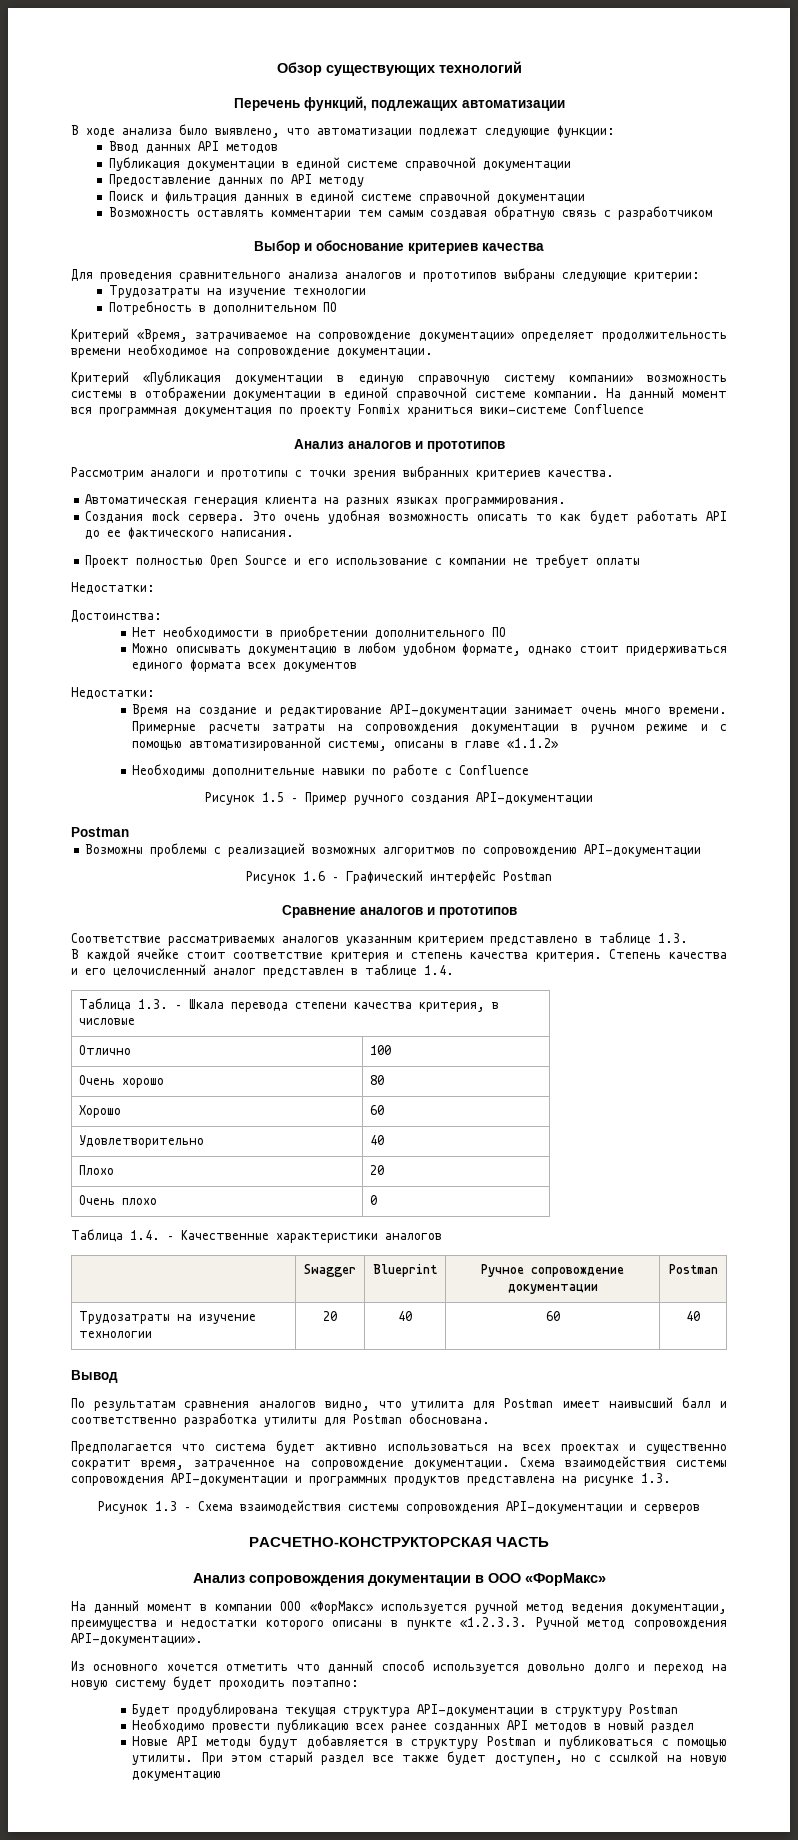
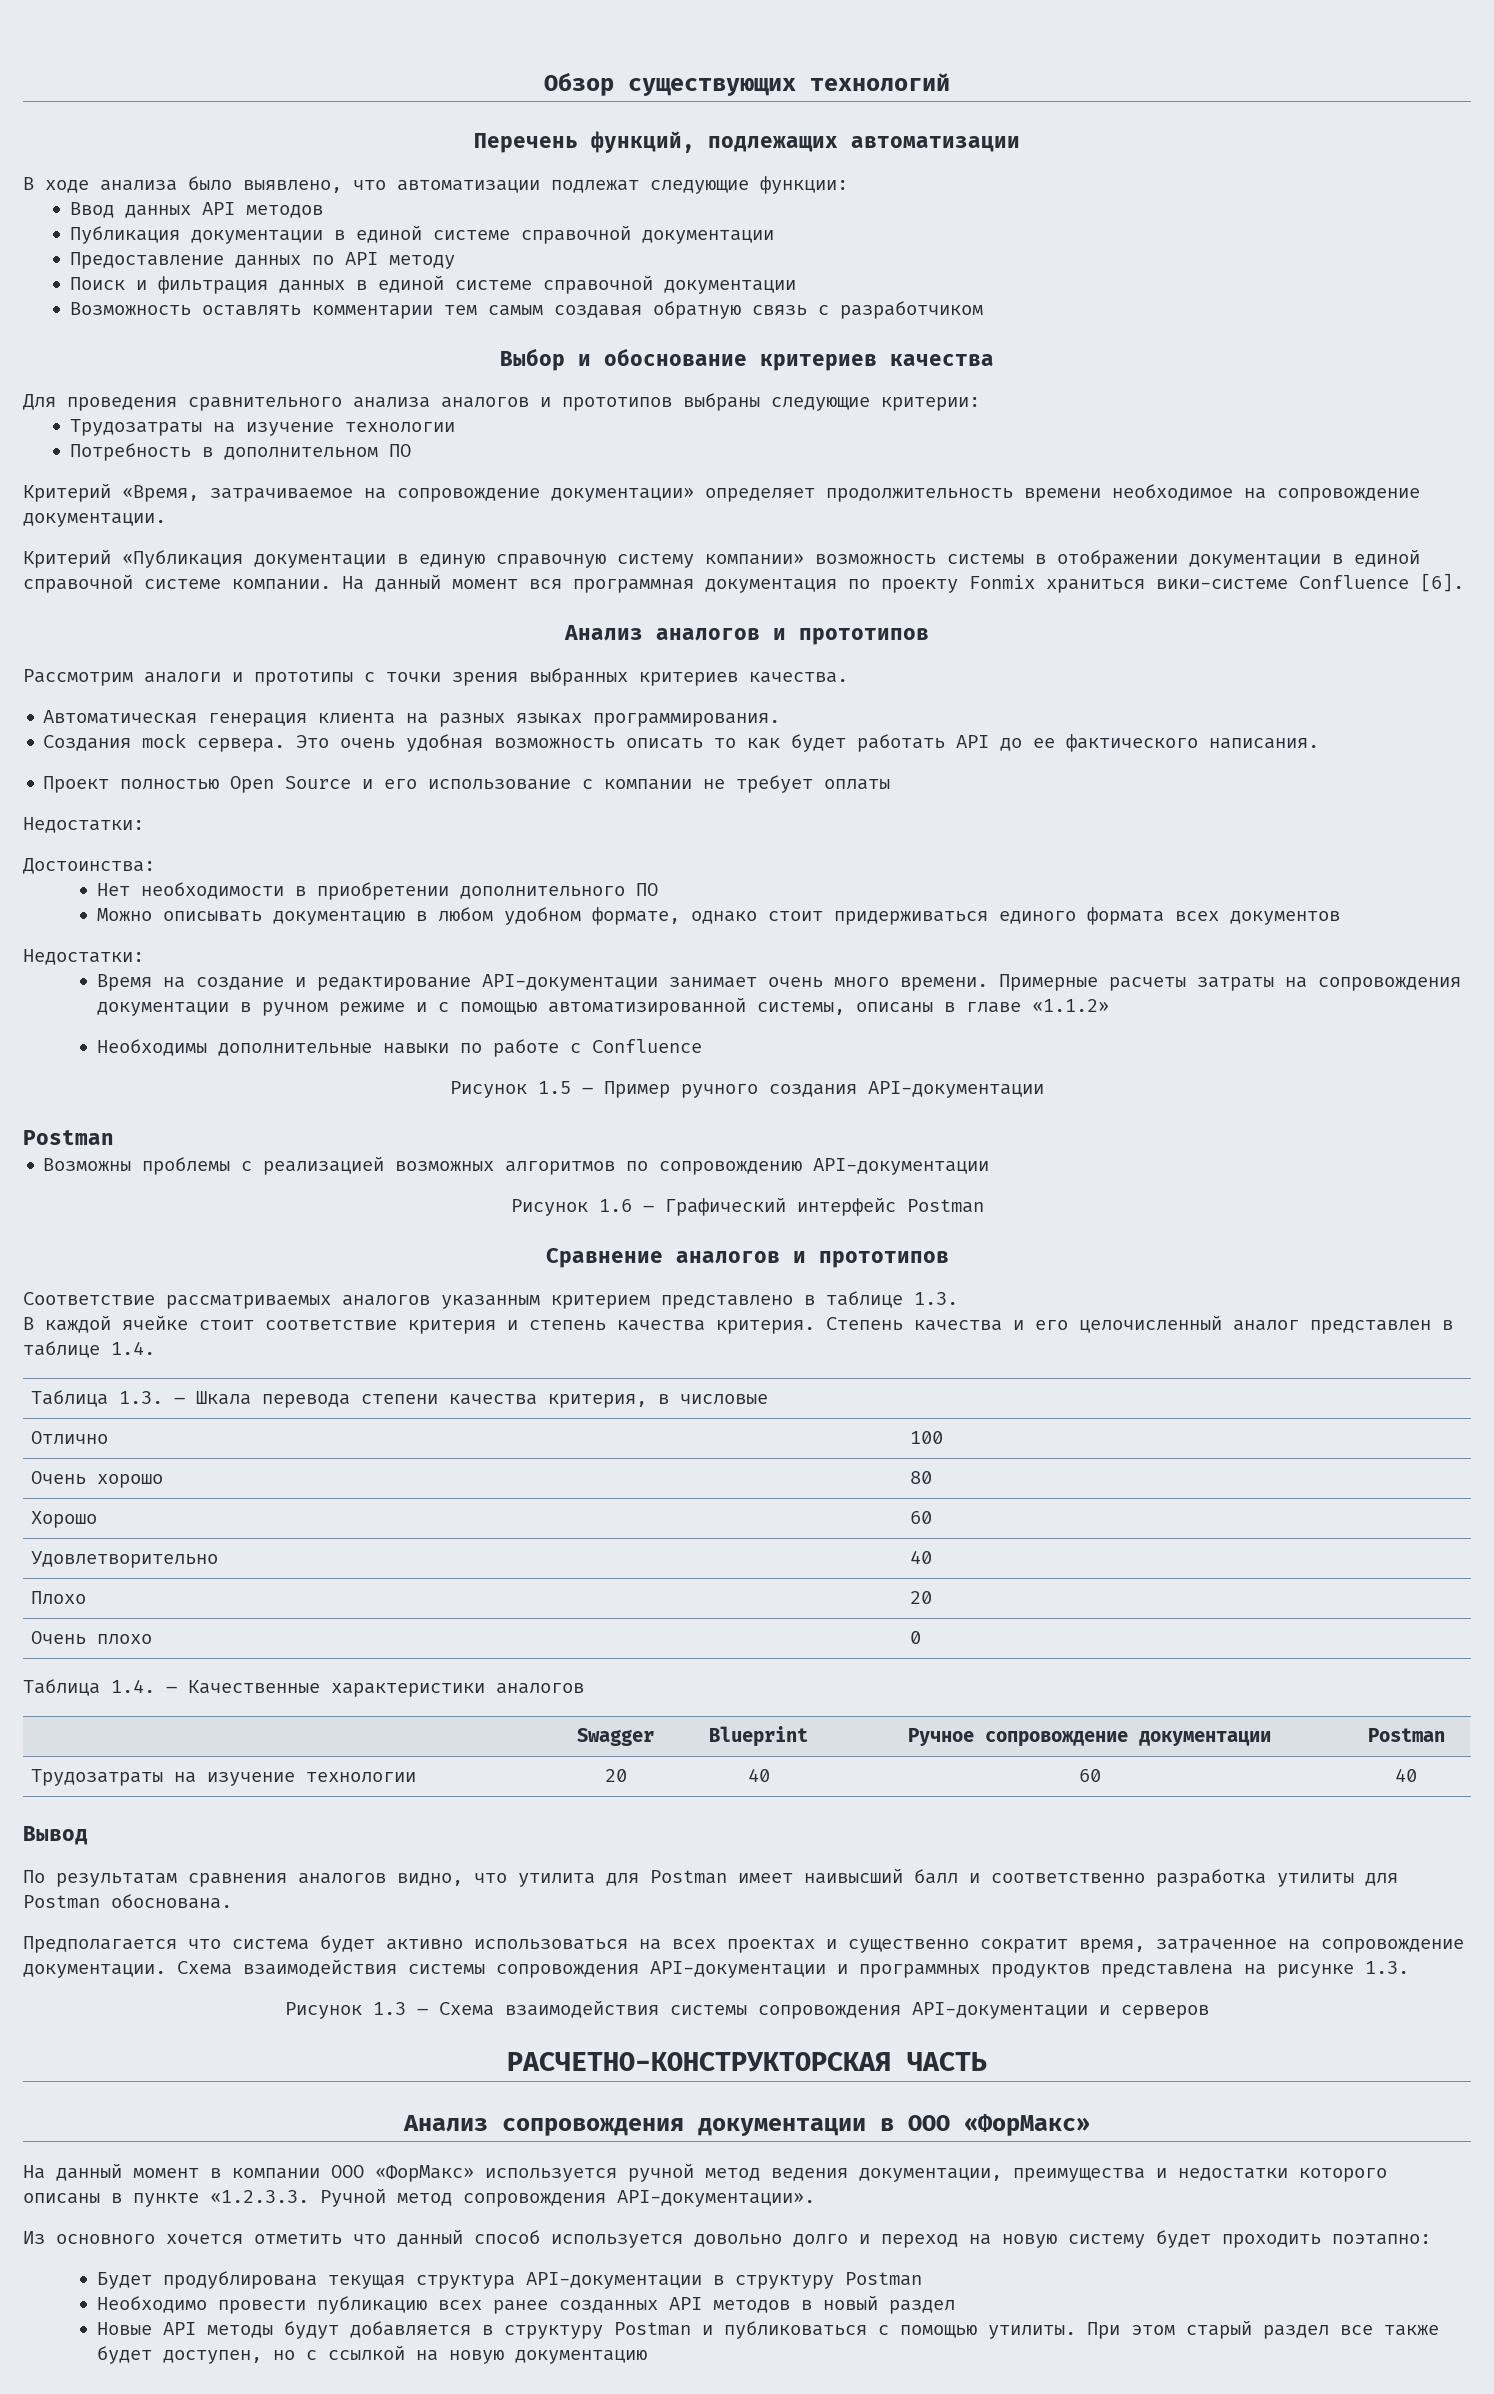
- На данный момент вся программная документация по проекту Fonmix храниться вики-системе Confluence
+ На данный момент вся программная документация по проекту Fonmix храниться вики-системе Confluence [6].

